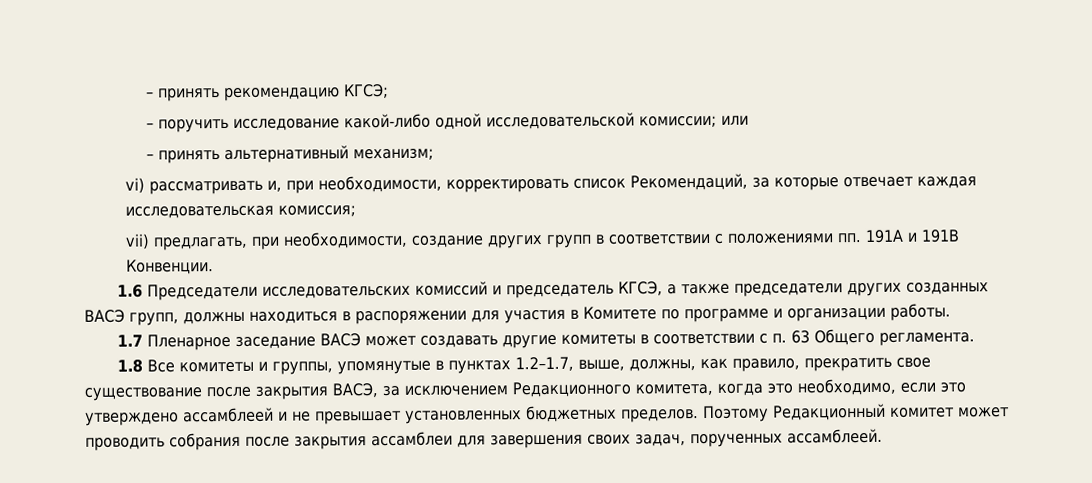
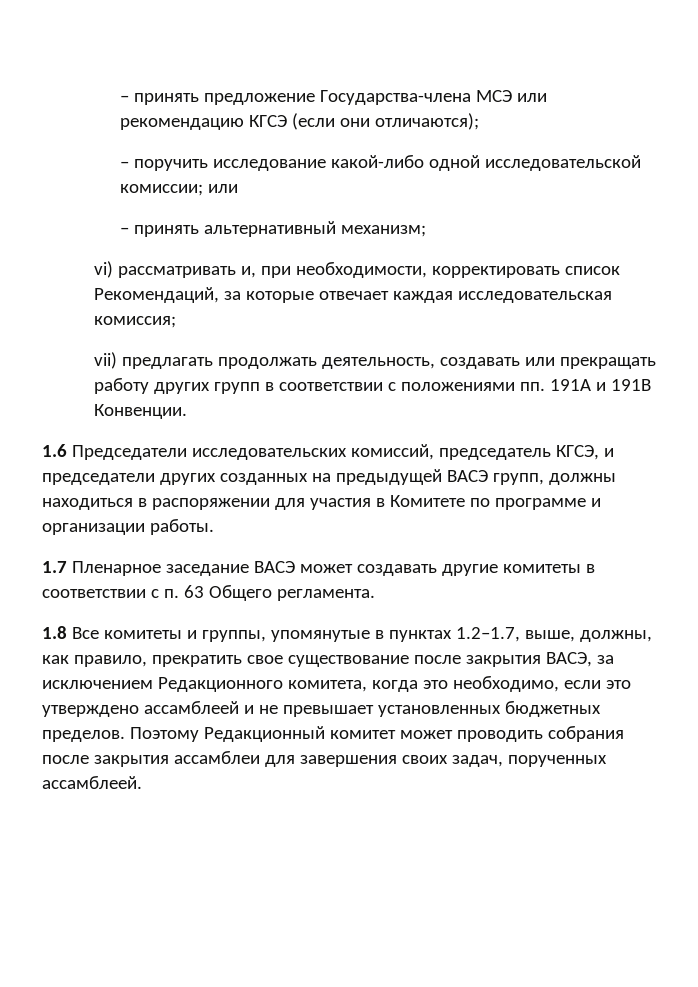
- – принять рекомендацию КГСЭ;
+ – принять предложение Государства-члена МСЭ или рекомендацию КГСЭ (если они отличаются);
- vii) предлагать, при необходимости, создание других групп в соответствии с положениями пп. 191A и 191B Конвенции.
+ vii) предлагать продолжать деятельность, создавать или прекращать работу других групп в соответствии с положениями пп. 191A и 191B Конвенции.
- 1.6 Председатели исследовательских комиссий и председатель КГСЭ, а также председатели других созданных ВАСЭ групп, должны находиться в распоряжении для участия в Комитете по программе и организации работы.
+ 1.6 Председатели исследовательских комиссий, председатель КГСЭ, и председатели других созданных на предыдущей ВАСЭ групп, должны находиться в распоряжении для участия в Комитете по программе и организации работы.

